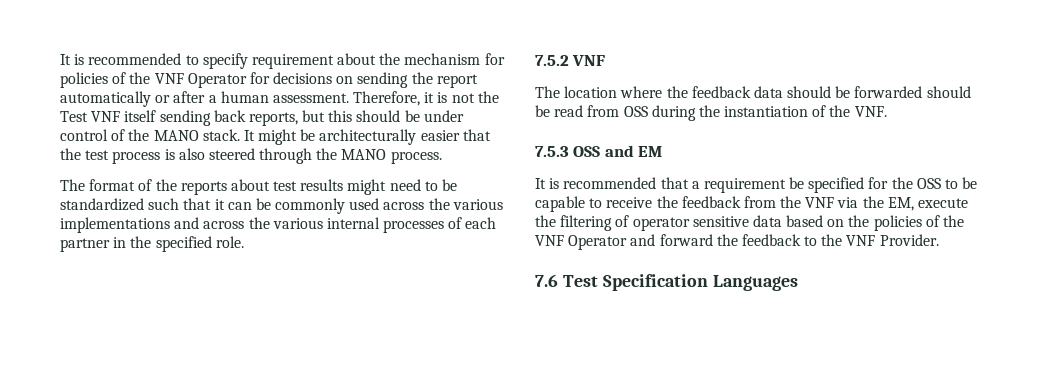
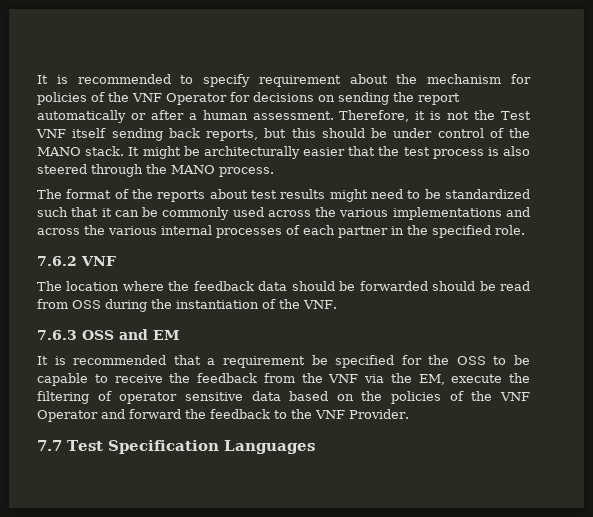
- 7.5.2 VNF
+ 7.6.2 VNF
- 7.5.3 OSS and EM
+ 7.6.3 OSS and EM
- 7.6 Test Specification Languages
+ 7.7 Test Specification Languages

